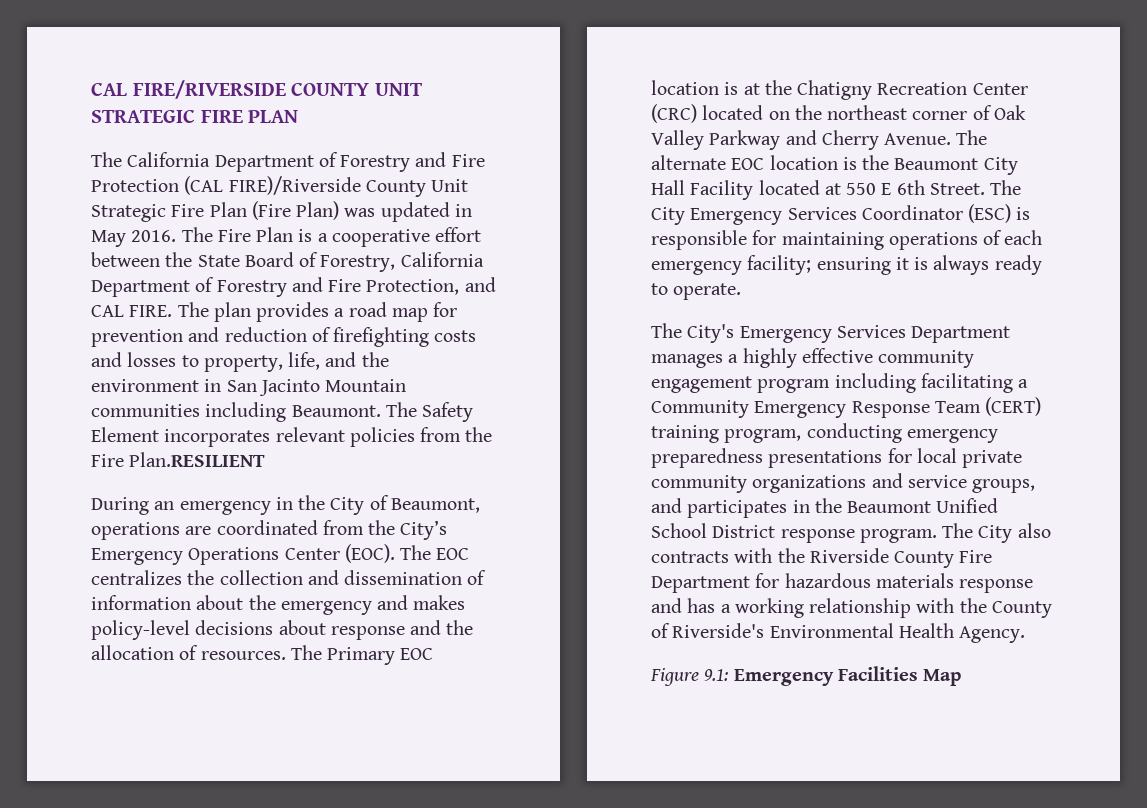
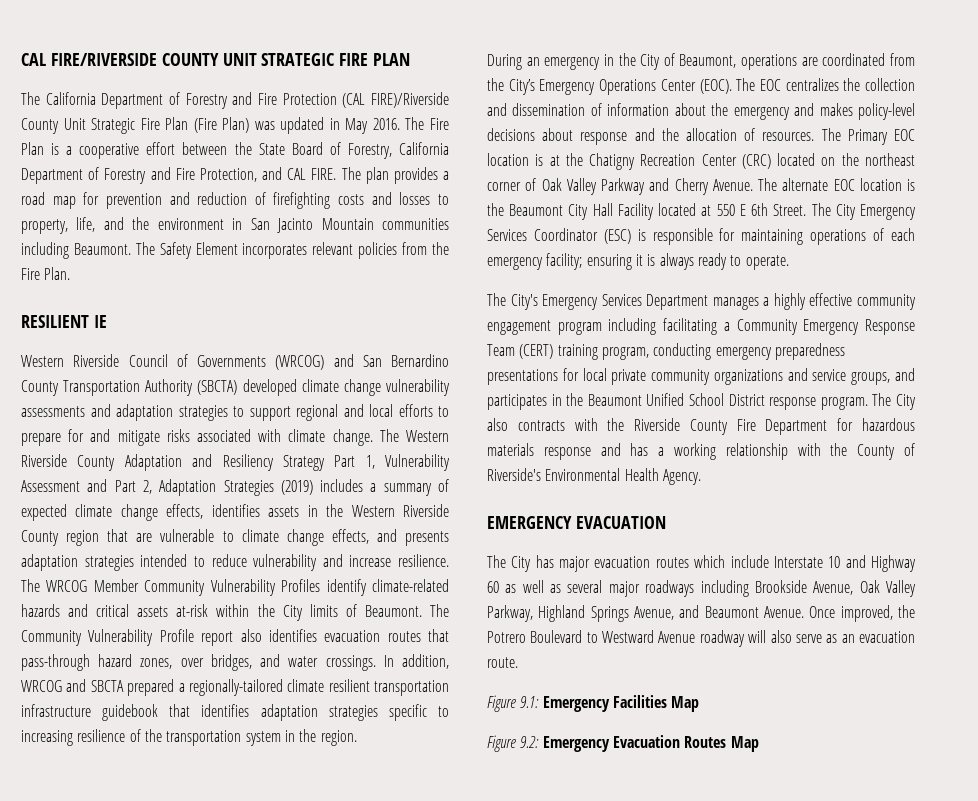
- The Safety Element incorporates relevant policies from the Fire Plan.RESILIENT
+ The Safety Element incorporates relevant policies from the Fire Plan.
+ RESILIENT IE
+ Western Riverside Council of Governments (WRCOG) and San Bernardino County Transportation Authority (SBCTA) developed climate change vulnerability assessments and adaptation strategies to support regional and local efforts to prepare for and mitigate risks associated with climate change. The Western Riverside County Adaptation and Resiliency Strategy Part 1, Vulnerability Assessment and Part 2, Adaptation Strategies (2019) includes a summary of expected climate change effects, identifies assets in the Western Riverside County region that are vulnerable to climate change effects, and presents adaptation strategies intended to reduce vulnerability and increase resilience. The WRCOG Member Community Vulnerability Profiles identify climate-related hazards and critical assets at-risk within the City limits of Beaumont. The Community Vulnerability Profile report also identifies evacuation routes that pass-through hazard zones, over bridges, and water crossings. In addition, WRCOG and SBCTA prepared a regionally-tailored climate resilient transportation infrastructure guidebook that identifies adaptation strategies specific to increasing resilience of the transportation system in the region.
+ EMERGENCY EVACUATION
+ The City has major evacuation routes which include Interstate 10 and Highway 60 as well as several major roadways including Brookside Avenue, Oak Valley Parkway, Highland Springs Avenue, and Beaumont Avenue. Once improved, the Potrero Boulevard to Westward Avenue roadway will also serve as an evacuation route.
+ Figure 9.2: Emergency Evacuation Routes Map

